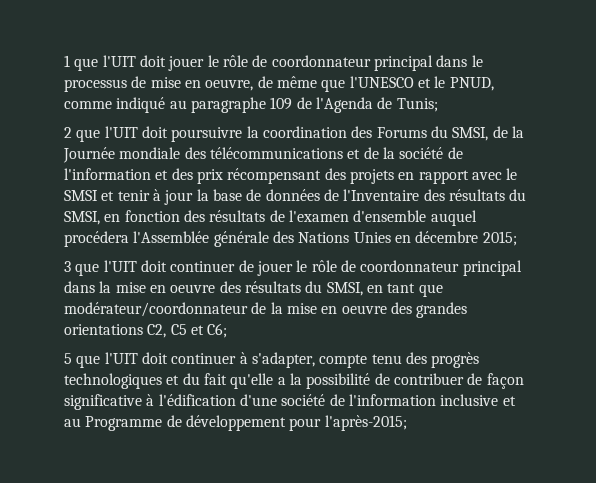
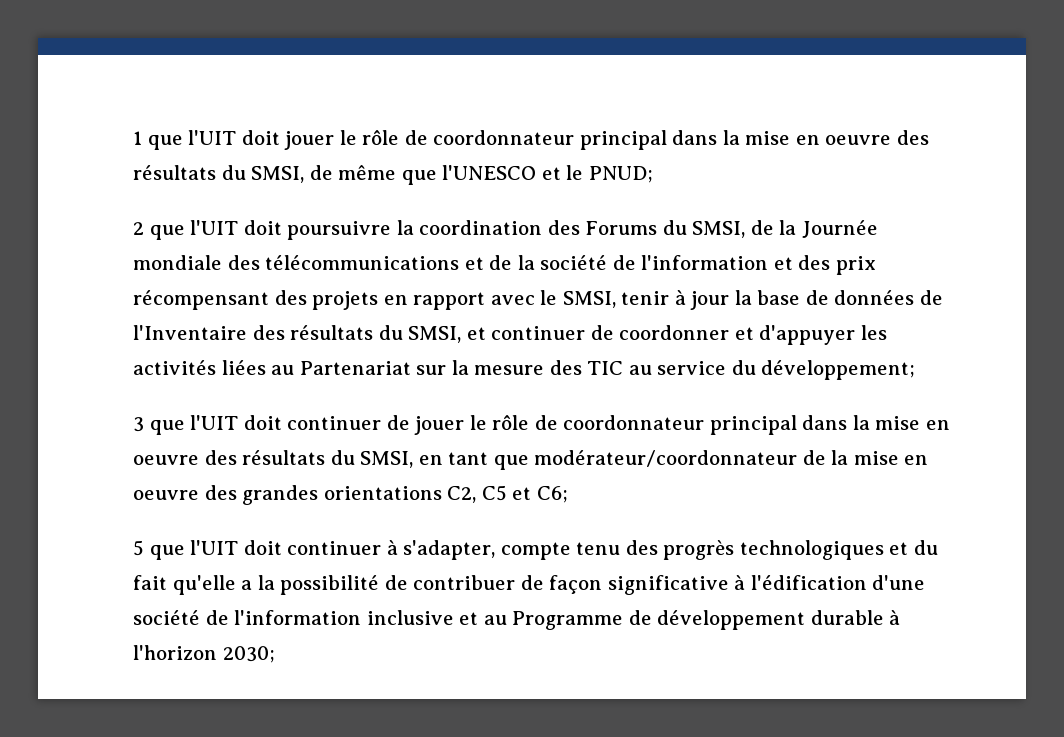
- 1 que l'UIT doit jouer le rôle de coordonnateur principal dans le processus de mise en oeuvre, de même que l'UNESCO et le PNUD, comme indiqué au paragraphe 109 de l'Agenda de Tunis;
+ 1 que l'UIT doit jouer le rôle de coordonnateur principal dans la mise en oeuvre des résultats du SMSI, de même que l'UNESCO et le PNUD;
- 2 que l'UIT doit poursuivre la coordination des Forums du SMSI, de la Journée mondiale des télécommunications et de la société de l'information et des prix récompensant des projets en rapport avec le SMSI et tenir à jour la base de données de l'Inventaire des résultats du SMSI, en fonction des résultats de l'examen d'ensemble auquel procédera l'Assemblée générale des Nations Unies en décembre 2015;
+ 2 que l'UIT doit poursuivre la coordination des Forums du SMSI, de la Journée mondiale des télécommunications et de la société de l'information et des prix récompensant des projets en rapport avec le SMSI, tenir à jour la base de données de l'Inventaire des résultats du SMSI, et continuer de coordonner et d'appuyer les activités liées au Partenariat sur la mesure des TIC au service du développement;
- 5 que l'UIT doit continuer à s'adapter, compte tenu des progrès technologiques et du fait qu'elle a la possibilité de contribuer de façon significative à l'édification d'une société de l'information inclusive et au Programme de développement pour l'après-2015;
+ 5 que l'UIT doit continuer à s'adapter, compte tenu des progrès technologiques et du fait qu'elle a la possibilité de contribuer de façon significative à l'édification d'une société de l'information inclusive et au Programme de développement durable à l'horizon 2030;

